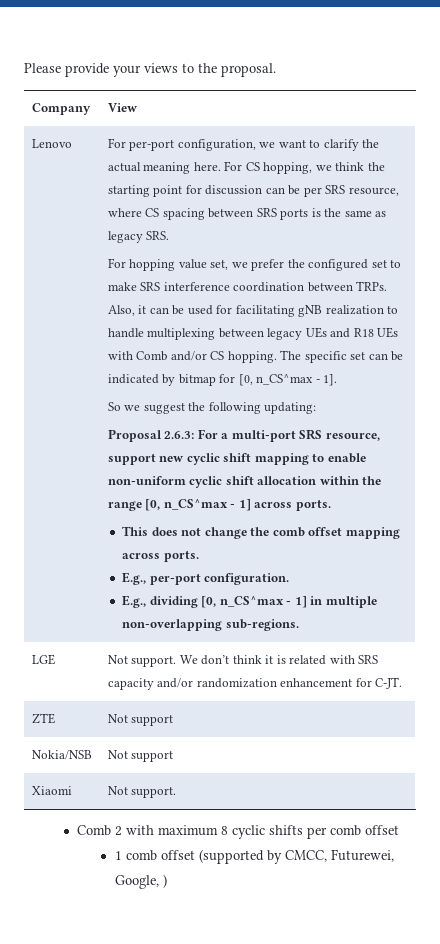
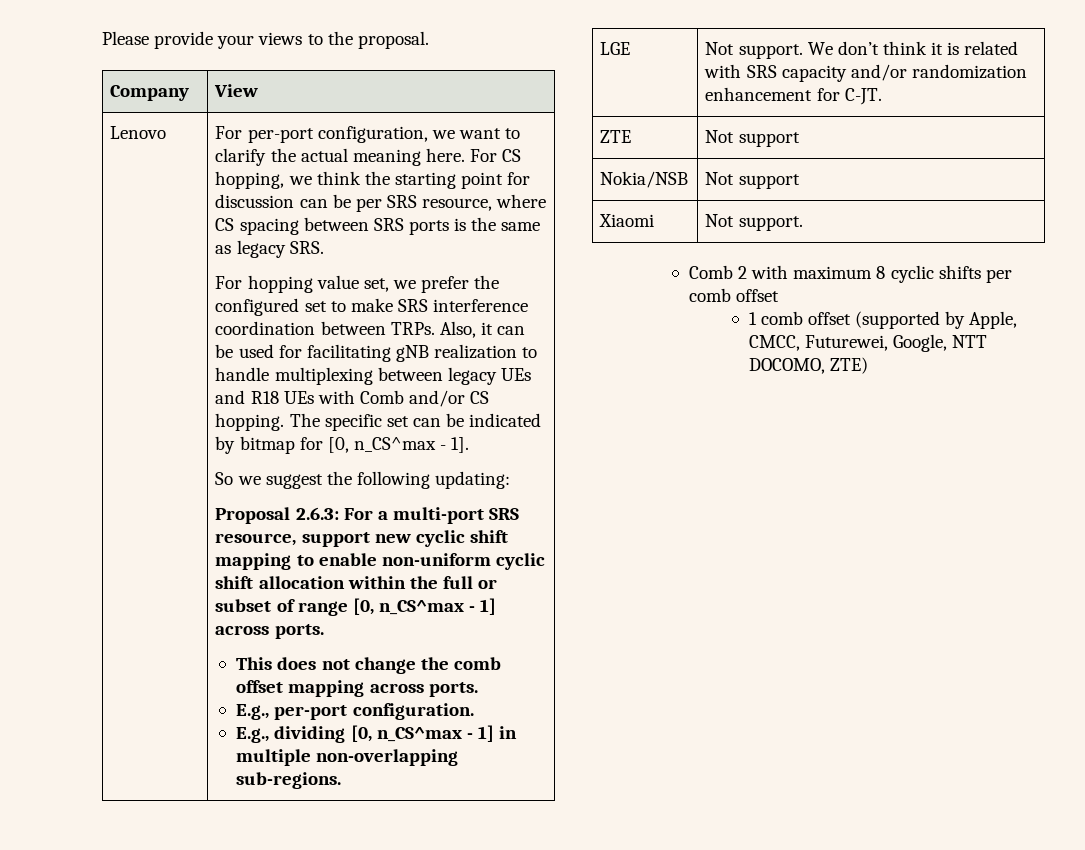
- Proposal 2.6.3: For a multi-port SRS resource, support new cyclic shift mapping to enable non-uniform cyclic shift allocation within the range [0, n_CS^max - 1] across ports.
+ Proposal 2.6.3: For a multi-port SRS resource, support new cyclic shift mapping to enable non-uniform cyclic shift allocation within the full or subset of range [0, n_CS^max - 1] across ports.
- 1 comb offset (supported by CMCC, Futurewei, Google, )
+ 1 comb offset (supported by Apple, CMCC, Futurewei, Google, NTT DOCOMO, ZTE)

